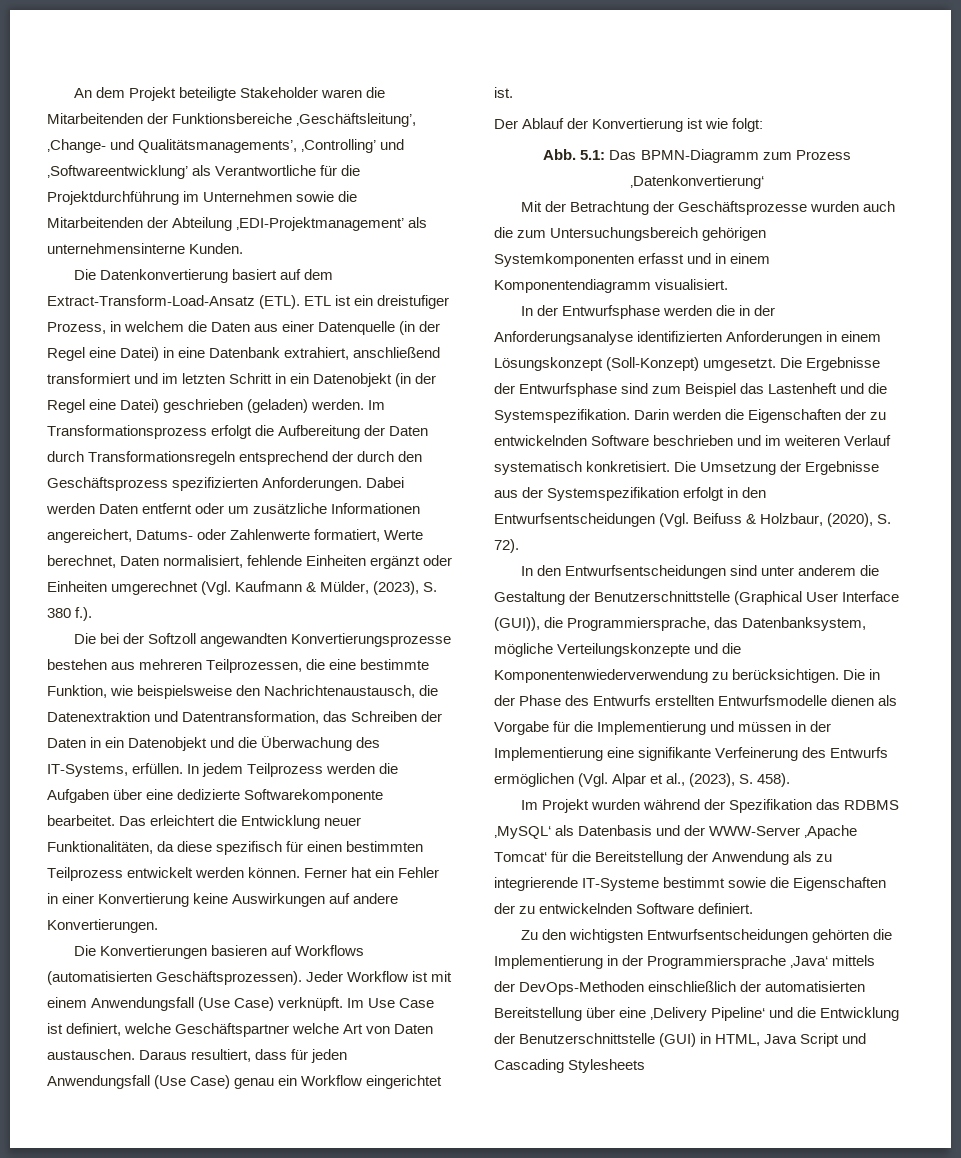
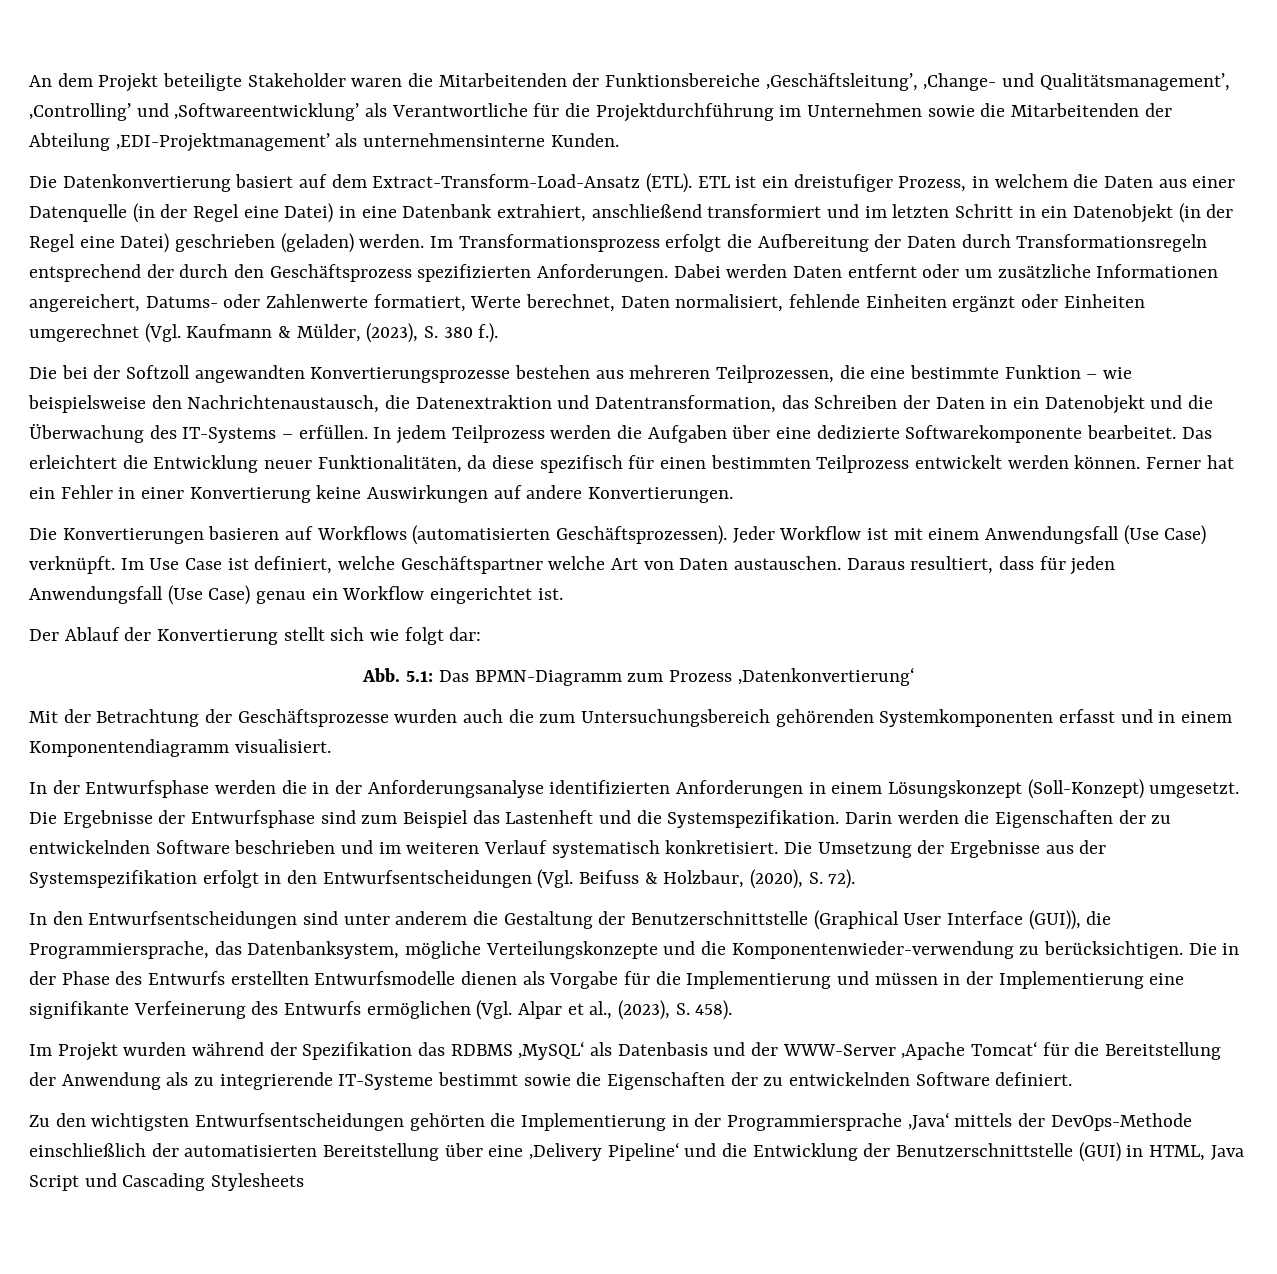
- An dem Projekt beteiligte Stakeholder waren die Mitarbeitenden der Funktionsbereiche ‚Geschäftsleitung’, ‚Change- und Qualitätsmanagements’, ‚Controlling’ und ‚Softwareentwicklung’ als Verantwortliche für die Projektdurchführung im Unternehmen sowie die Mitarbeitenden der Abteilung ‚EDI-Projektmanagement’ als unternehmensinterne Kunden.
+ An dem Projekt beteiligte Stakeholder waren die Mitarbeitenden der Funktionsbereiche ‚Geschäftsleitung’, ‚Change- und Qualitätsmanagement’, ‚Controlling’ und ‚Softwareentwicklung’ als Verantwortliche für die Projektdurchführung im Unternehmen sowie die Mitarbeitenden der Abteilung ‚EDI-Projektmanagement’ als unternehmensinterne Kunden.
- Die bei der Softzoll angewandten Konvertierungsprozesse bestehen aus mehreren Teilprozessen, die eine bestimmte Funktion, wie beispielsweise den Nachrichtenaustausch, die Datenextraktion und Datentransformation, das Schreiben der Daten in ein Datenobjekt und die Überwachung des IT-Systems, erfüllen.
+ Die bei der Softzoll angewandten Konvertierungsprozesse bestehen aus mehreren Teilprozessen, die eine bestimmte Funktion – wie beispielsweise den Nachrichtenaustausch, die Datenextraktion und Datentransformation, das Schreiben der Daten in ein Datenobjekt und die Überwachung des IT-Systems – erfüllen.
- Der Ablauf der Konvertierung ist wie folgt:
+ Der Ablauf der Konvertierung stellt sich wie folgt dar:
- Mit der Betrachtung der Geschäftsprozesse wurden auch die zum Untersuchungsbereich gehörigen Systemkomponenten erfasst und in einem Komponentendiagramm visualisiert.
+ Mit der Betrachtung der Geschäftsprozesse wurden auch die zum Untersuchungsbereich gehörenden Systemkomponenten erfasst und in einem Komponentendiagramm visualisiert.
- In den Entwurfsentscheidungen sind unter anderem die Gestaltung der Benutzerschnittstelle (Graphical User Interface (GUI)), die Programmiersprache, das Datenbanksystem, mögliche Verteilungskonzepte und die Komponentenwiederverwendung zu berücksichtigen.
+ In den Entwurfsentscheidungen sind unter anderem die Gestaltung der Benutzerschnittstelle (Graphical User Interface (GUI)), die Programmiersprache, das Datenbanksystem, mögliche Verteilungskonzepte und die Komponentenwieder-verwendung zu berücksichtigen.
- Zu den wichtigsten Entwurfsentscheidungen gehörten die Implementierung in der Programmiersprache ‚Java‘ mittels der DevOps-Methoden einschließlich der automatisierten Bereitstellung über eine ‚Delivery Pipeline‘ und die Entwicklung der Benutzerschnittstelle (GUI) in HTML, Java Script und Cascading Stylesheets
+ Zu den wichtigsten Entwurfsentscheidungen gehörten die Implementierung in der Programmiersprache ‚Java‘ mittels der DevOps-Methode einschließlich der automatisierten Bereitstellung über eine ‚Delivery Pipeline‘ und die Entwicklung der Benutzerschnittstelle (GUI) in HTML, Java Script und Cascading Stylesheets

